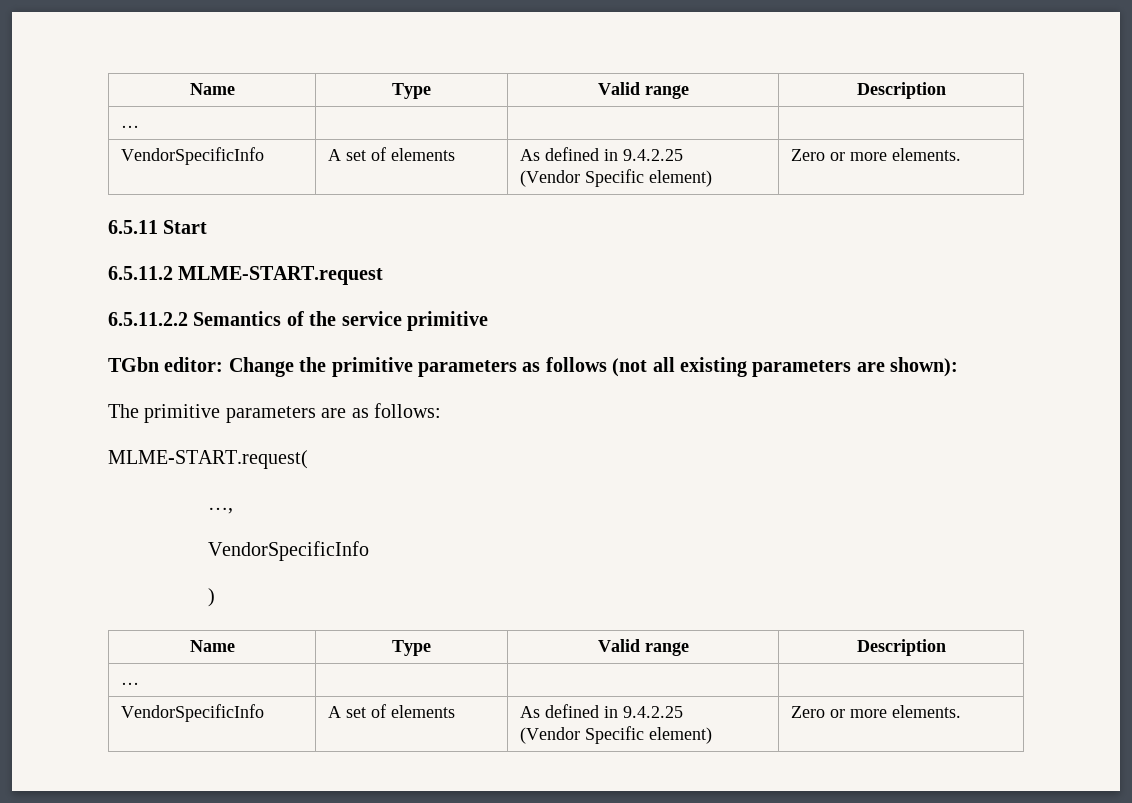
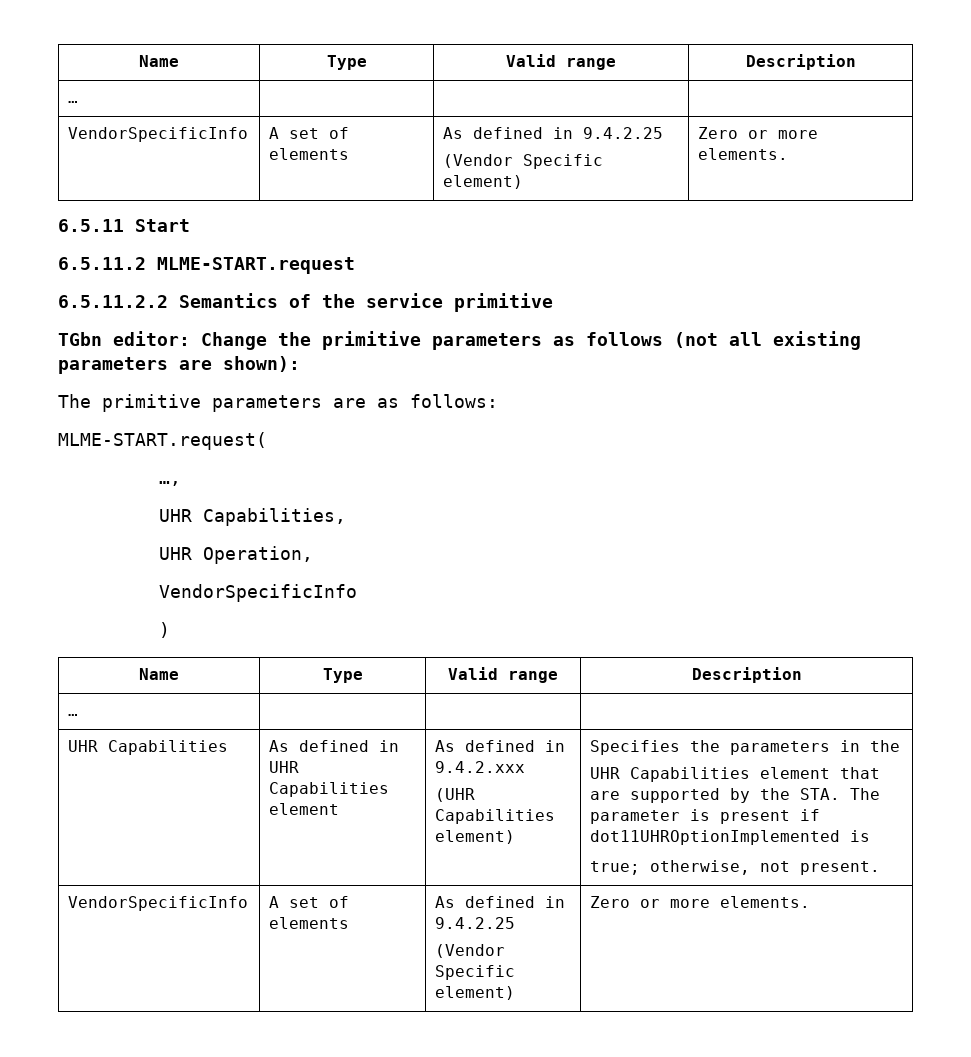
+ UHR Capabilities,
+ UHR Operation,
+ UHR Capabilities | As defined in UHR Capabilities element | As defined in 9.4.2.xxx
+ (UHR Capabilities element) | Specifies the parameters in the
+ UHR Capabilities element that are supported by the STA. The parameter is present if dot11UHROptionImplemented is
+ true; otherwise, not present.

